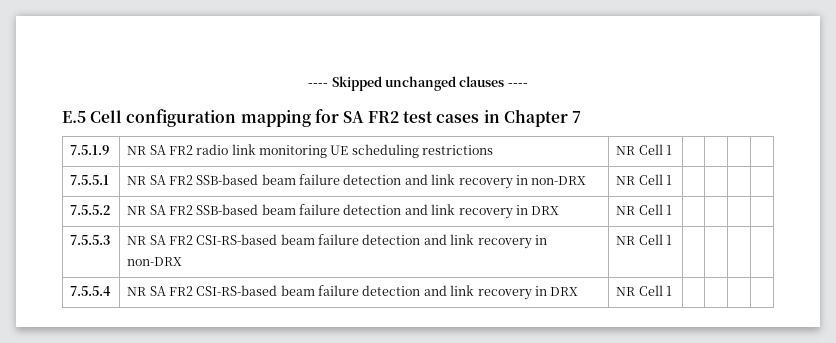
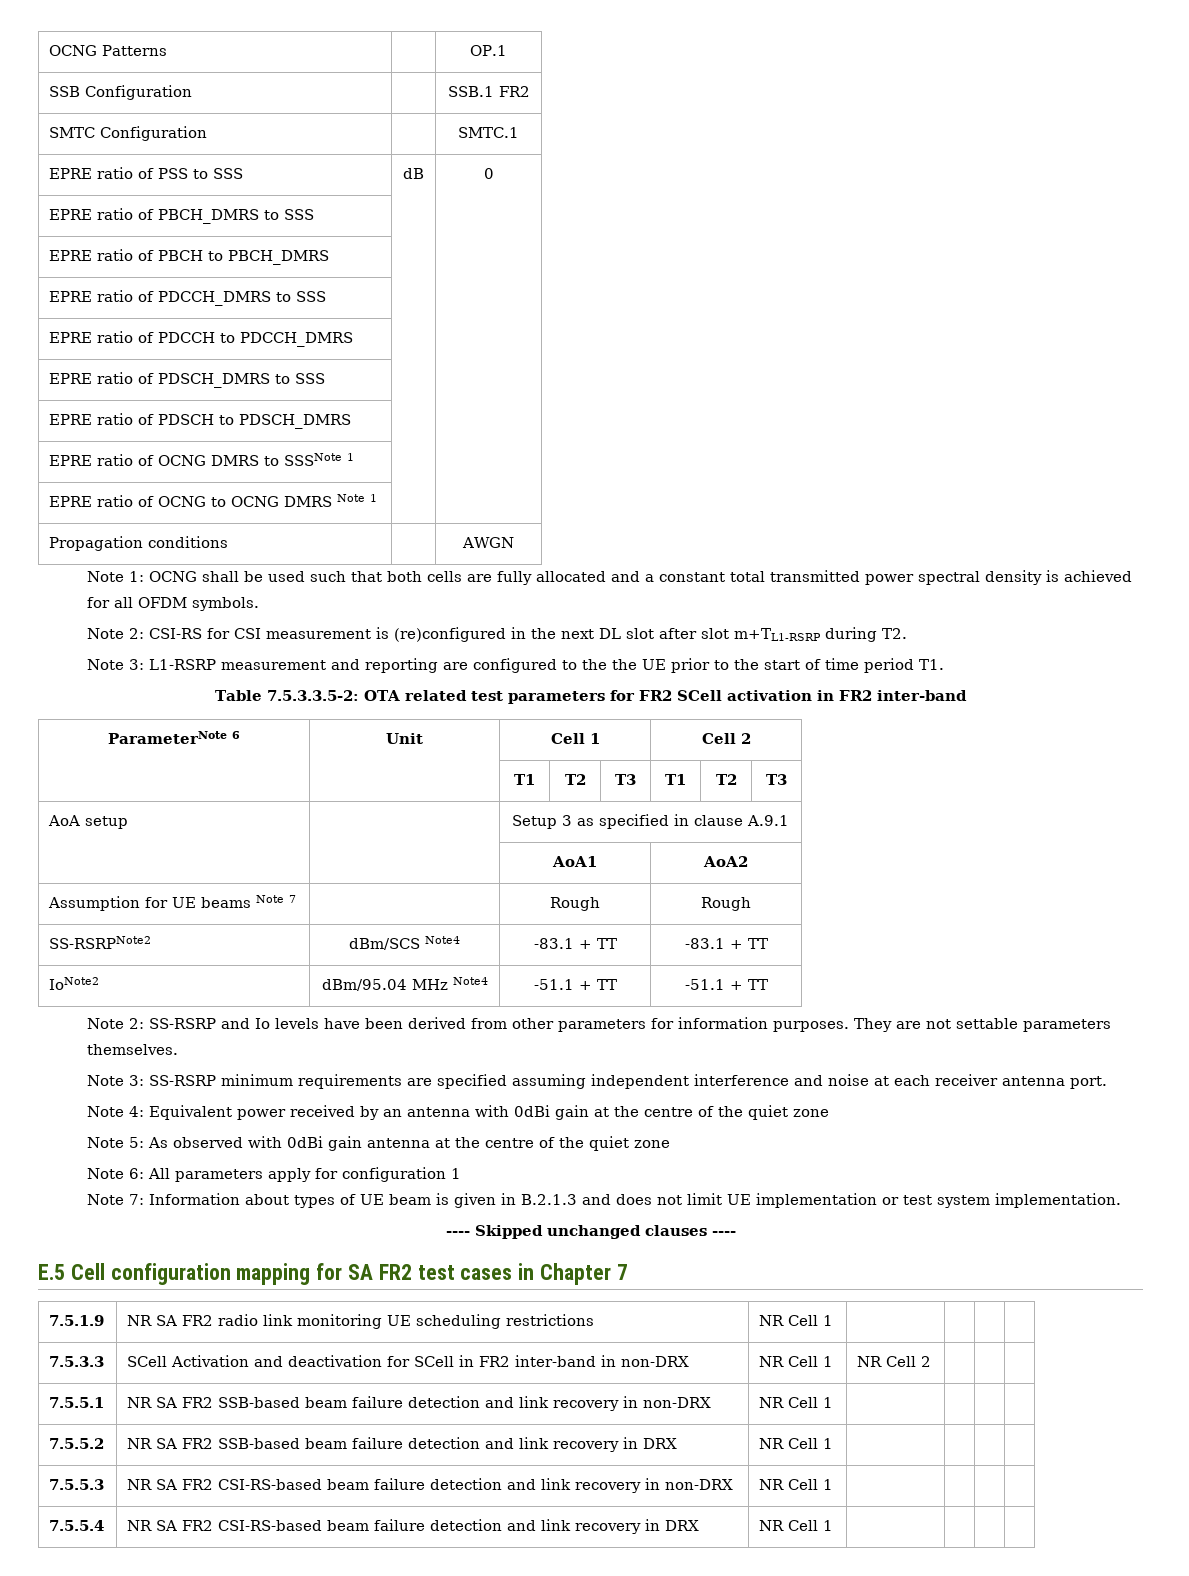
+ OCNG Patterns | | OP.1
+ SSB Configuration | | SSB.1 FR2
+ SMTC Configuration | | SMTC.1
+ EPRE ratio of PSS to SSS | dB | 0
+ EPRE ratio of PBCH_DMRS to SSS | |
+ EPRE ratio of PBCH to PBCH_DMRS | |
+ EPRE ratio of PDCCH_DMRS to SSS | |
+ EPRE ratio of PDCCH to PDCCH_DMRS | |
+ EPRE ratio of PDSCH_DMRS to SSS | |
+ EPRE ratio of PDSCH to PDSCH_DMRS | |
+ EPRE ratio of OCNG DMRS to SSSNote 1 | |
+ EPRE ratio of OCNG to OCNG DMRS Note 1 | |
+ Propagation conditions | | AWGN
+ Note 1: OCNG shall be used such that both cells are fully allocated and a constant total transmitted power spectral density is achieved for all OFDM symbols.
+ Note 2: CSI-RS for CSI measurement is (re)configured in the next DL slot after slot m+TL1-RSRP during T2.
+ Note 3: L1-RSRP measurement and reporting are configured to the the UE prior to the start of time period T1.
+ Table 7.5.3.3.5-2: OTA related test parameters for FR2 SCell activation in FR2 inter-band
+ ParameterNote 6 | Unit | Cell 1 | Cell 2
+ | | T1 | T2 | T3 | T1 | T2 | T3
+ AoA setup | | Setup 3 as specified in clause A.9.1
+ | | AoA1 | AoA2
+ Assumption for UE beams Note 7 | | Rough | Rough
+ SS-RSRPNote2 | dBm/SCS Note4 | -83.1 + TT | -83.1 + TT
+ IoNote2 | dBm/95.04 MHz Note4 | -51.1 + TT | -51.1 + TT
+ Note 2: SS-RSRP and Io levels have been derived from other parameters for information purposes. They are not settable parameters themselves.
+ Note 3: SS-RSRP minimum requirements are specified assuming independent interference and noise at each receiver antenna port.
+ Note 4: Equivalent power received by an antenna with 0dBi gain at the centre of the quiet zone
+ Note 5: As observed with 0dBi gain antenna at the centre of the quiet zone
+ Note 6: All parameters apply for configuration 1
+ Note 7: Information about types of UE beam is given in B.2.1.3 and does not limit UE implementation or test system implementation.
+ 7.5.3.3 | SCell Activation and deactivation for SCell in FR2 inter-band in non-DRX | NR Cell 1 | NR Cell 2 | | |

